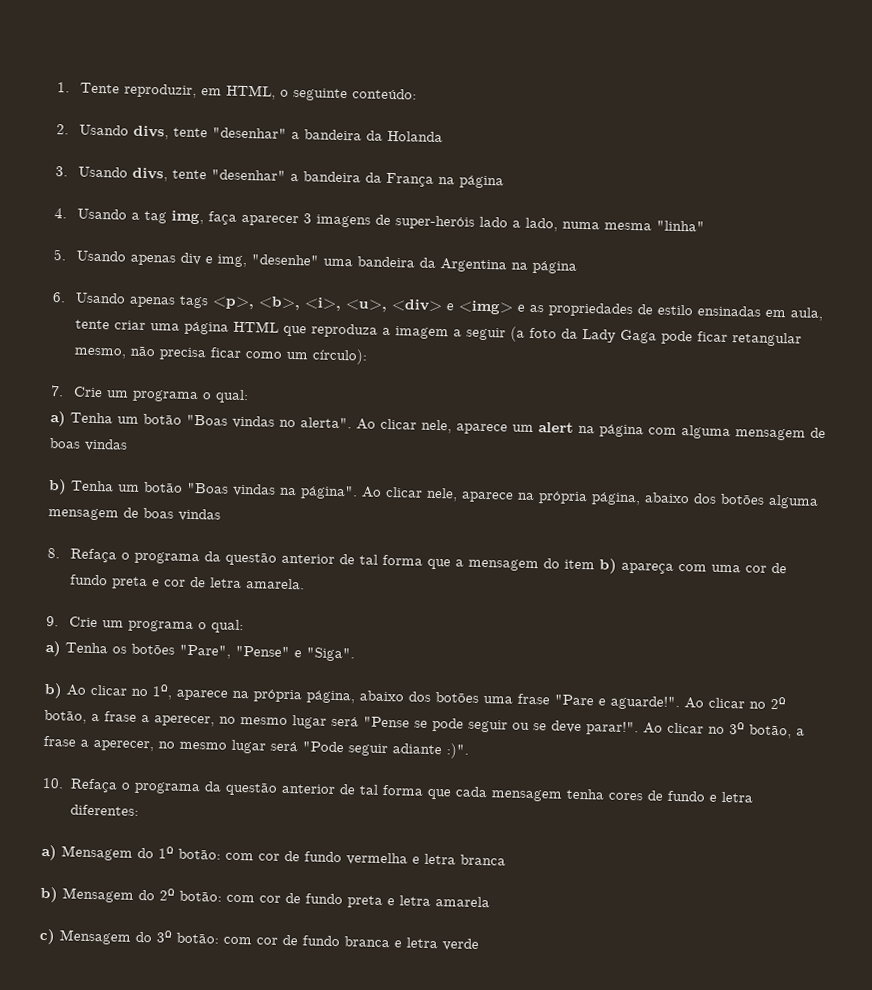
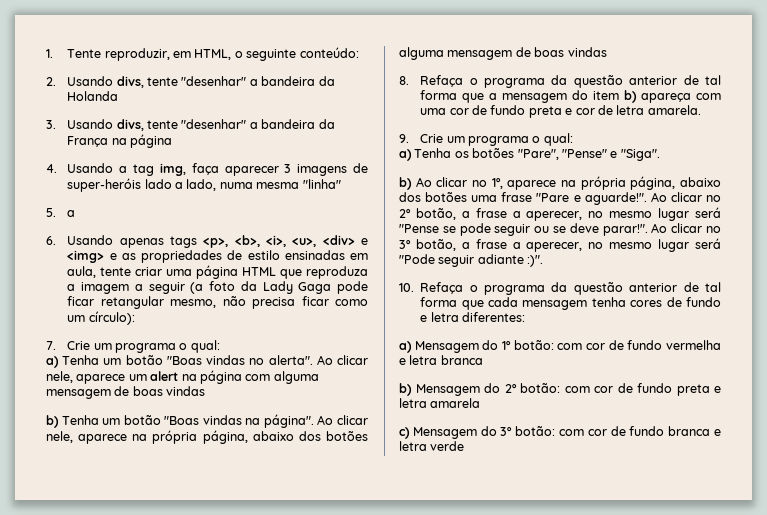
- 5. Usando apenas div e img, "desenhe" uma bandeira da Argentina na página
+ 5. a

